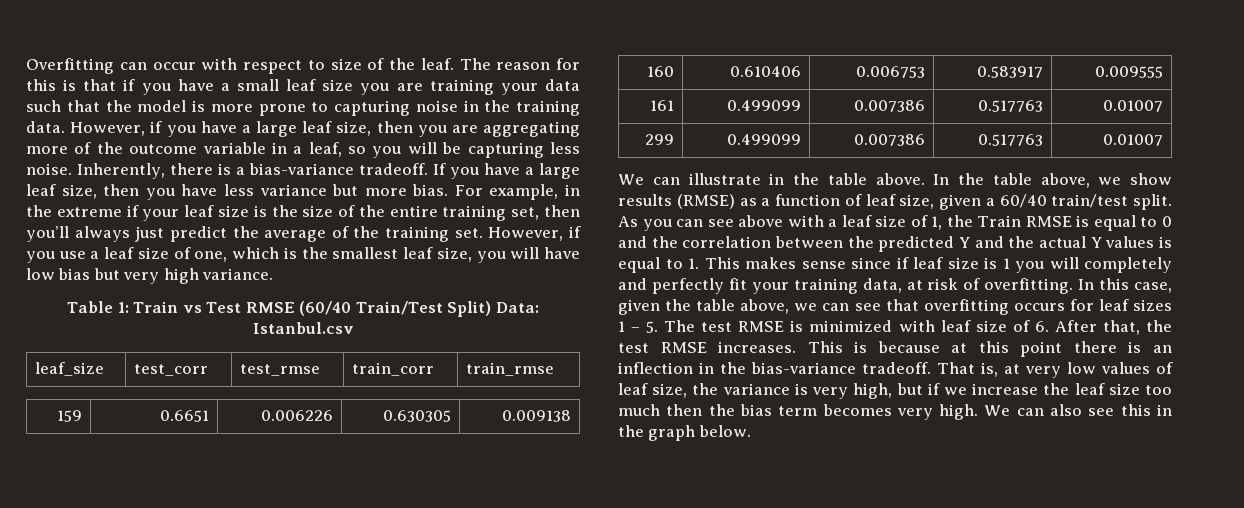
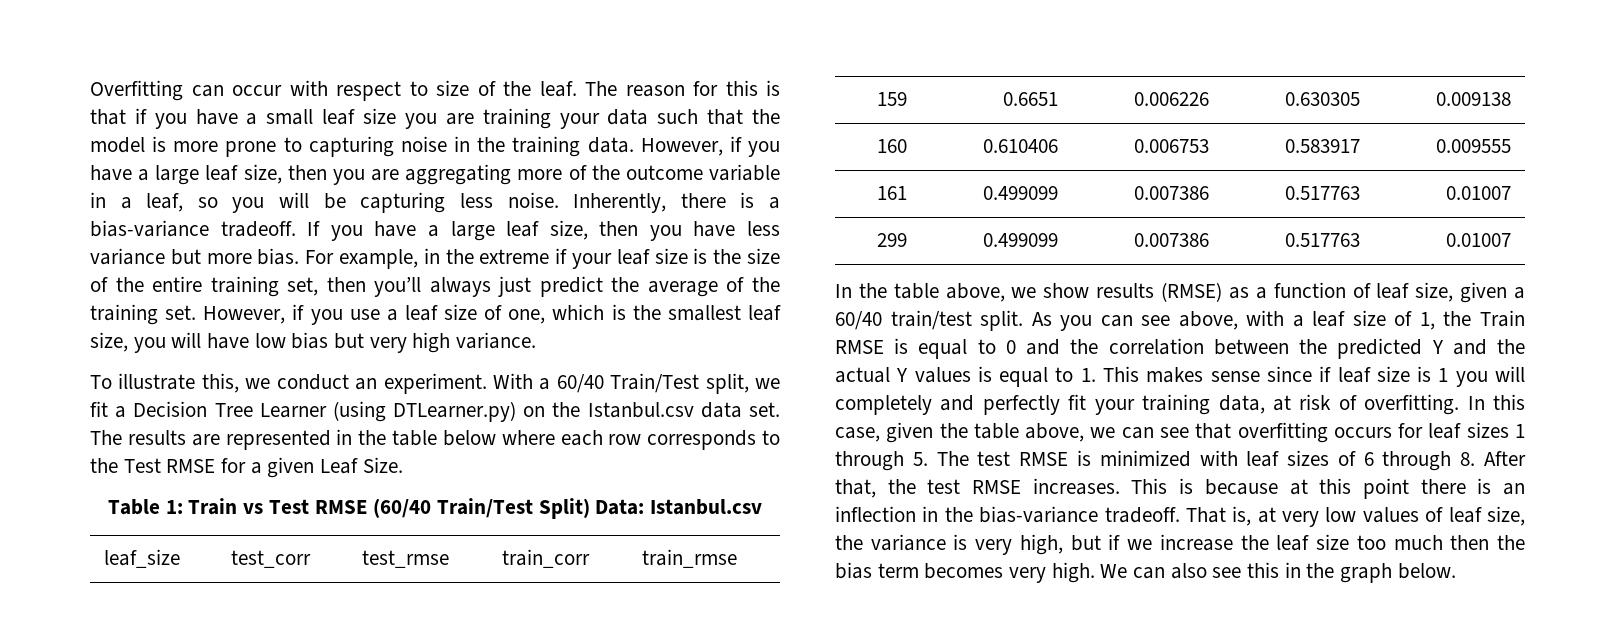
+ To illustrate this, we conduct an experiment. With a 60/40 Train/Test split, we fit a Decision Tree Learner (using DTLearner.py) on the Istanbul.csv data set. The results are represented in the table below where each row corresponds to the Test RMSE for a given Leaf Size.
- We can illustrate in the table above.
- As you can see above with a leaf size of 1, the Train RMSE is equal to 0 and the correlation between the predicted Y and the actual Y values is equal to 1. This makes sense since if leaf size is 1 you will completely and perfectly fit your training data, at risk of overfitting.
+ As you can see above, with a leaf size of 1, the Train RMSE is equal to 0 and the correlation between the predicted Y and the actual Y values is equal to 1. This makes sense since if leaf size is 1 you will completely and perfectly fit your training data, at risk of overfitting.
- In this case, given the table above, we can see that overfitting occurs for leaf sizes 1 – 5. The test RMSE is minimized with leaf size of 6. After that, the test RMSE increases.
+ In this case, given the table above, we can see that overfitting occurs for leaf sizes 1 through 5. The test RMSE is minimized with leaf sizes of 6 through 8. After that, the test RMSE increases.

